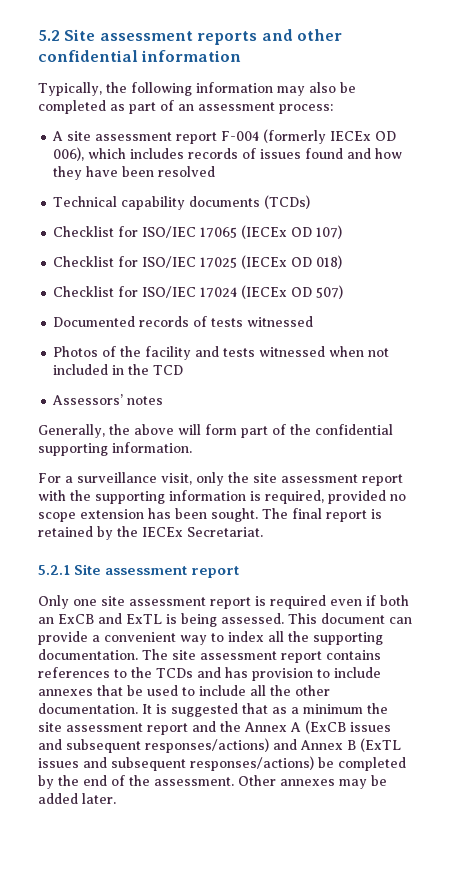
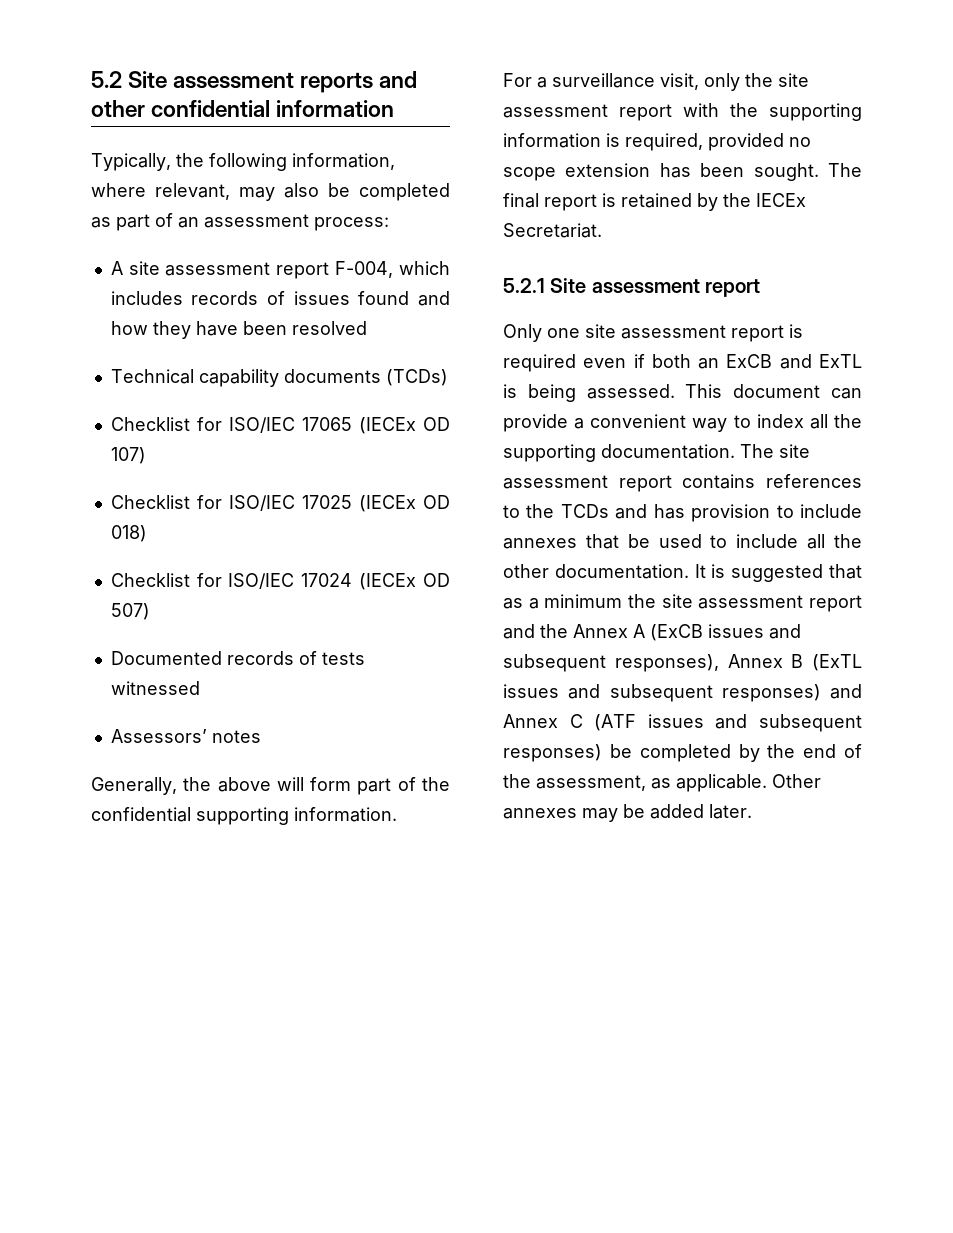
- Typically, the following information may also be completed as part of an assessment process:
+ Typically, the following information, where relevant, may also be completed as part of an assessment process:
- A site assessment report F-004 (formerly IECEx OD 006), which includes records of issues found and how they have been resolved
+ A site assessment report F-004, which includes records of issues found and how they have been resolved
- Photos of the facility and tests witnessed when not included in the TCD
- It is suggested that as a minimum the site assessment report and the Annex A (ExCB issues and subsequent responses/actions) and Annex B (ExTL issues and subsequent responses/actions) be completed by the end of the assessment.
+ It is suggested that as a minimum the site assessment report and the Annex A (ExCB issues and subsequent responses), Annex B (ExTL issues and subsequent responses) and Annex C (ATF issues and subsequent responses) be completed by the end of the assessment, as applicable.

